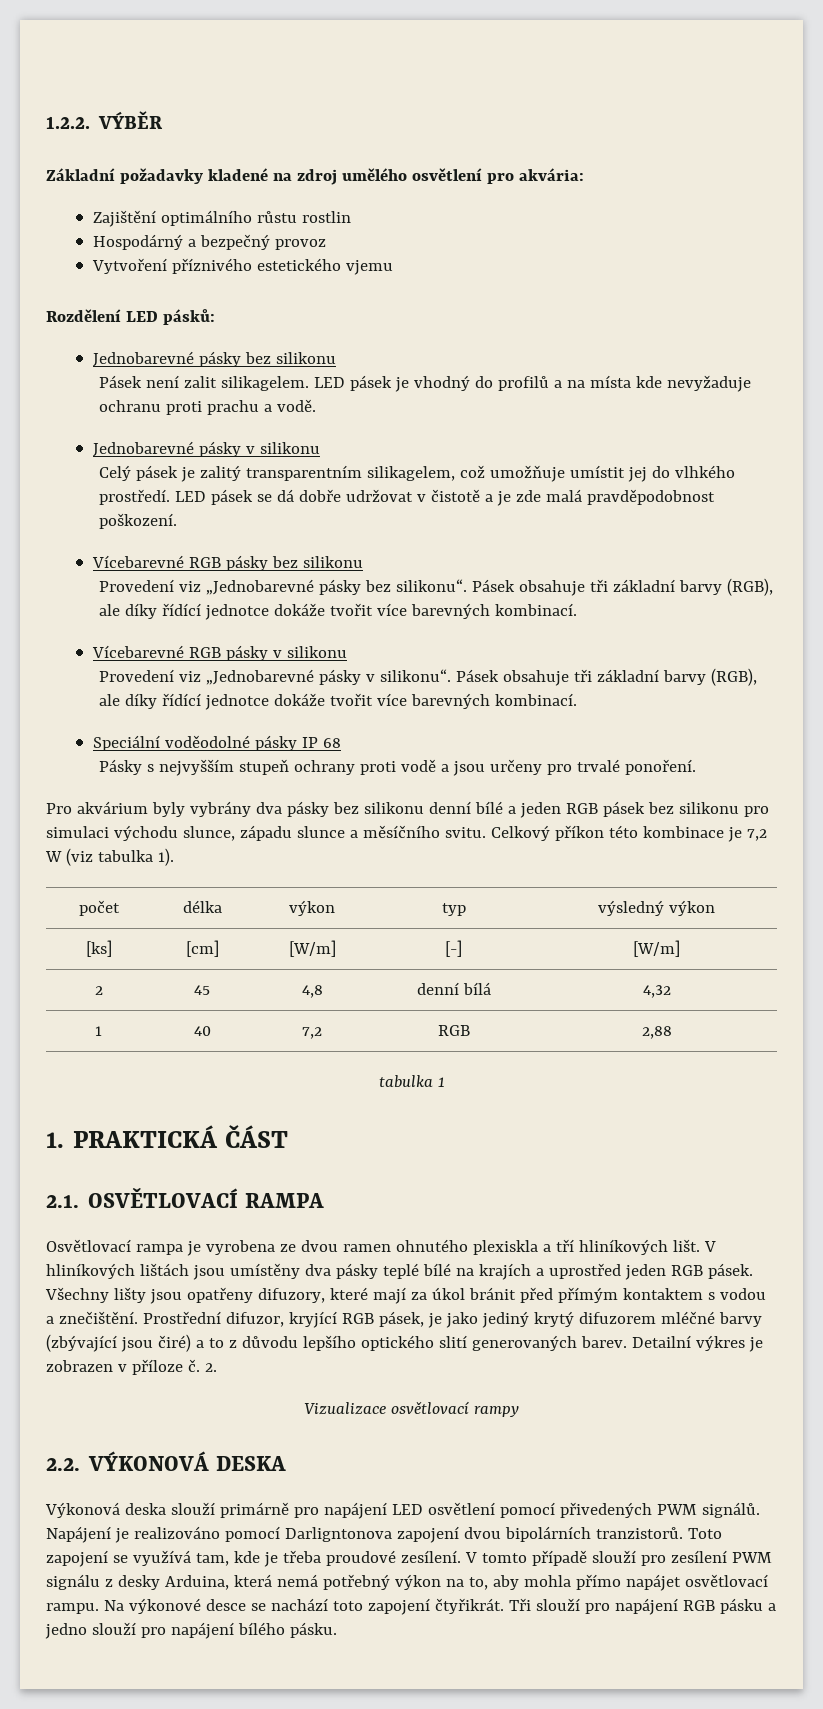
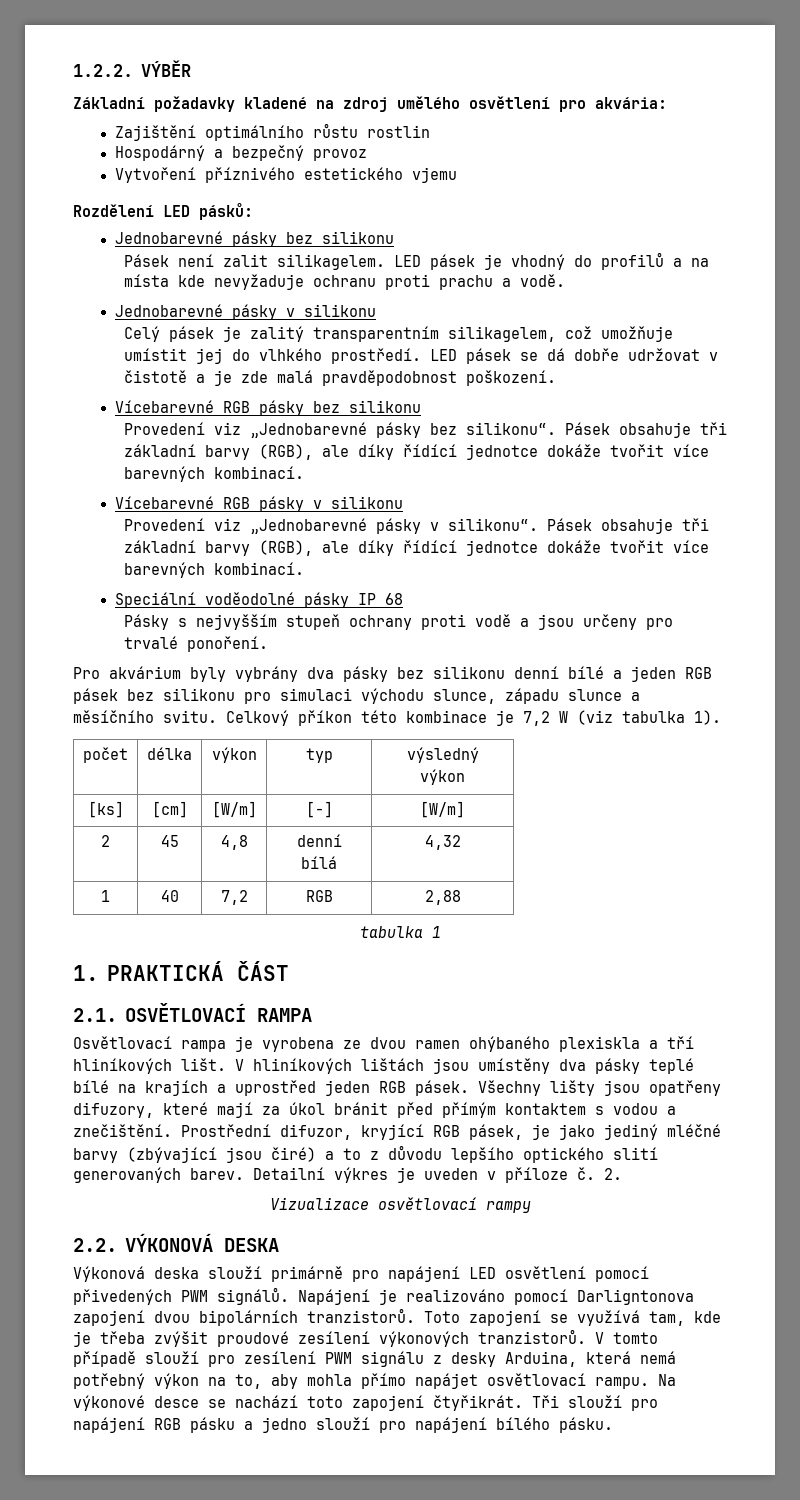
- Osvětlovací rampa je vyrobena ze dvou ramen ohnutého plexiskla a tří hliníkových lišt.
+ Osvětlovací rampa je vyrobena ze dvou ramen ohýbaného plexiskla a tří hliníkových lišt.
- Prostřední difuzor, kryjící RGB pásek, je jako jediný krytý difuzorem mléčné barvy (zbývající jsou čiré) a to z důvodu lepšího optického slití generovaných barev.
+ Prostřední difuzor, kryjící RGB pásek, je jako jediný mléčné barvy (zbývající jsou čiré) a to z důvodu lepšího optického slití generovaných barev.
- Detailní výkres je zobrazen v příloze č.
+ Detailní výkres je uveden v příloze č.
- Toto zapojení se využívá tam, kde je třeba proudové zesílení.
+ Toto zapojení se využívá tam, kde je třeba zvýšit proudové zesílení výkonových tranzistorů.

